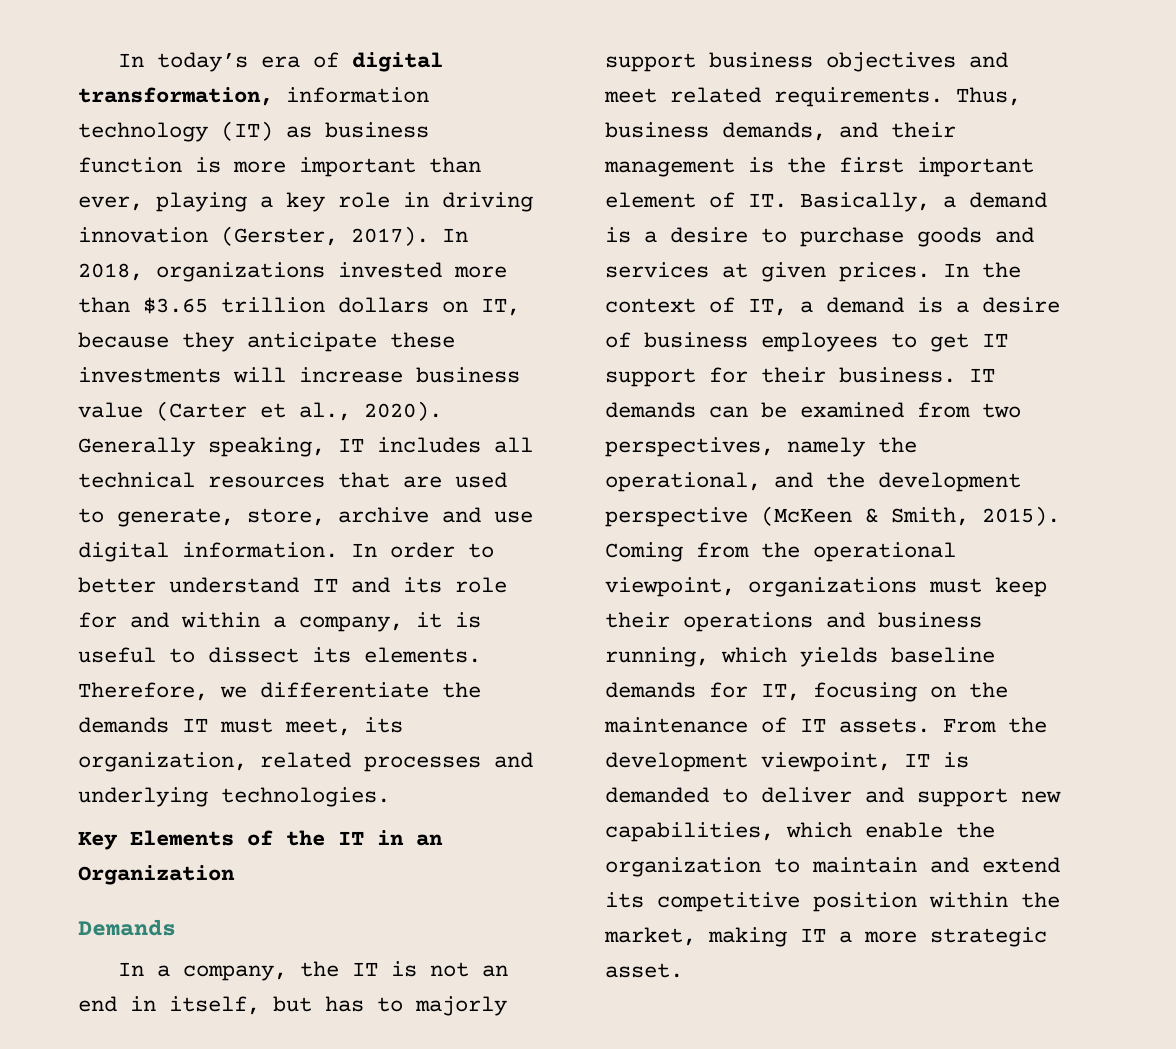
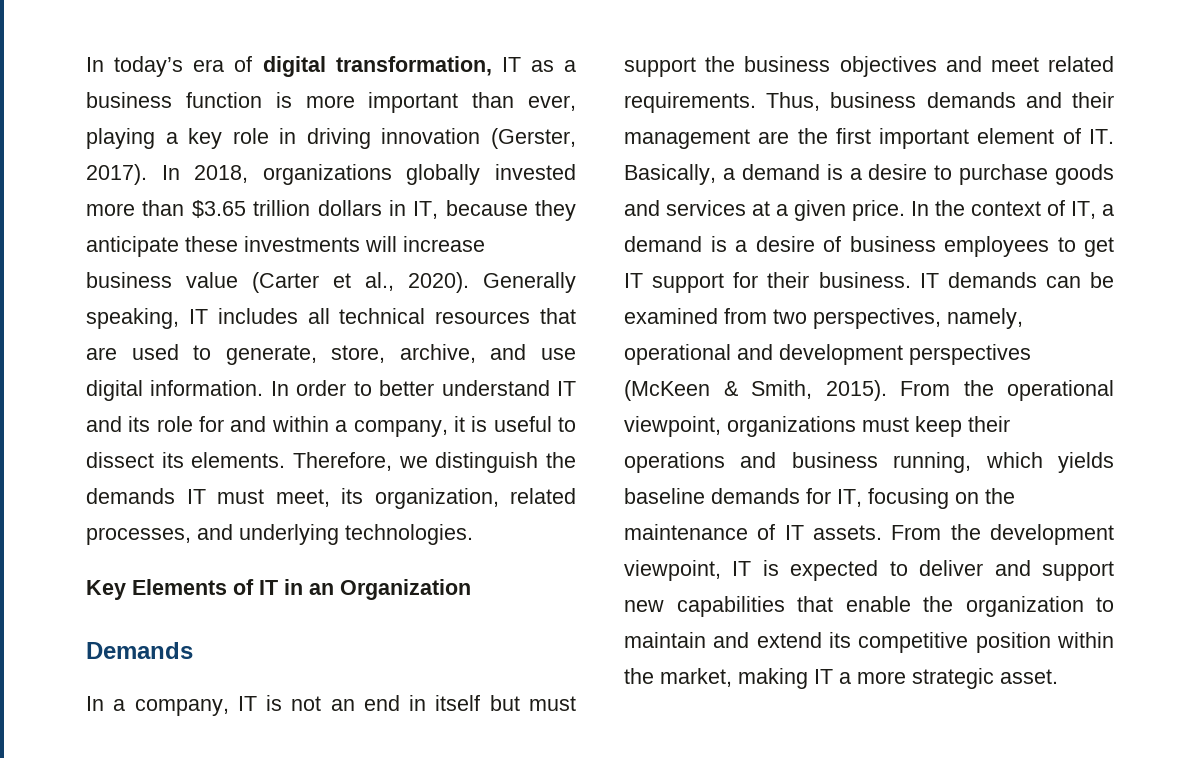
- In today’s era of digital transformation, information technology (IT) as business function is more important than ever, playing a key role in driving innovation (Gerster, 2017).
+ In today’s era of digital transformation, IT as a business function is more important than ever, playing a key role in driving innovation (Gerster, 2017).
- In 2018, organizations invested more than $3.65 trillion dollars on IT, because they anticipate these investments will increase business value (Carter et al., 2020).
+ In 2018, organizations globally invested more than $3.65 trillion dollars in IT, because they anticipate these investments will increase business value (Carter et al., 2020).
- Generally speaking, IT includes all technical resources that are used to generate, store, archive and use digital information.
+ Generally speaking, IT includes all technical resources that are used to generate, store, archive, and use digital information.
- Therefore, we differentiate the demands IT must meet, its organization, related processes and underlying technologies.
+ Therefore, we distinguish the demands IT must meet, its organization, related processes, and underlying technologies.
- Key Elements of the IT in an Organization
+ Key Elements of IT in an Organization
- In a company, the IT is not an end in itself, but has to majorly support business objectives and meet related requirements.
+ In a company, IT is not an end in itself but must support the business objectives and meet related requirements.
- Thus, business demands, and their management is the first important element of IT. Basically, a demand is a desire to purchase goods and services at given prices.
+ Thus, business demands and their management are the first important element of IT. Basically, a demand is a desire to purchase goods and services at a given price.
- IT demands can be examined from two perspectives, namely the operational, and the development perspective (McKeen & Smith, 2015).
+ IT demands can be examined from two perspectives, namely, operational and development perspectives (McKeen & Smith, 2015).
- Coming from the operational viewpoint, organizations must keep their operations and business running, which yields baseline demands for IT, focusing on the maintenance of IT assets.
+ From the operational viewpoint, organizations must keep their operations and business running, which yields baseline demands for IT, focusing on the maintenance of IT assets.
- From the development viewpoint, IT is demanded to deliver and support new capabilities, which enable the organization to maintain and extend its competitive position within the market, making IT a more strategic asset.
+ From the development viewpoint, IT is expected to deliver and support new capabilities that enable the organization to maintain and extend its competitive position within the market, making IT a more strategic asset.

